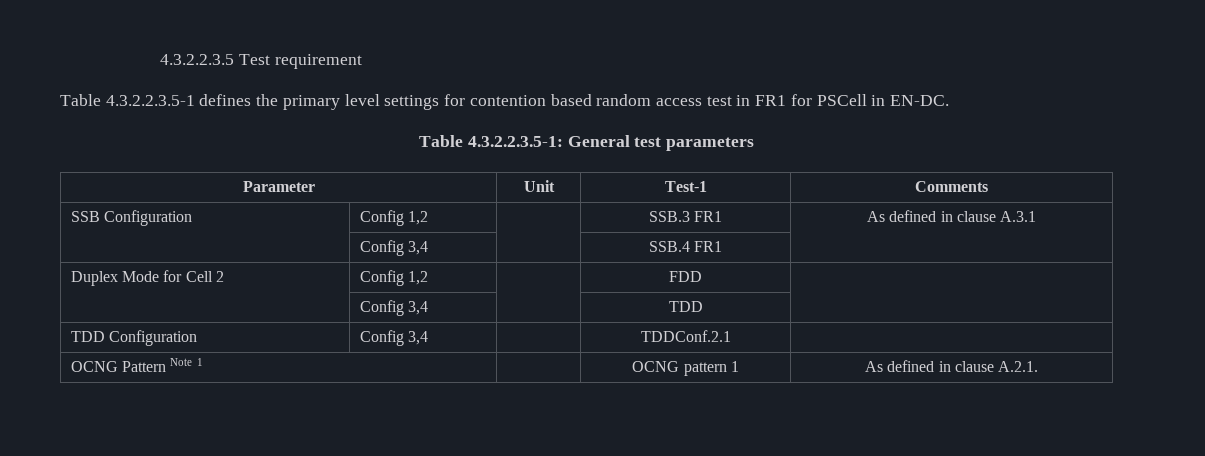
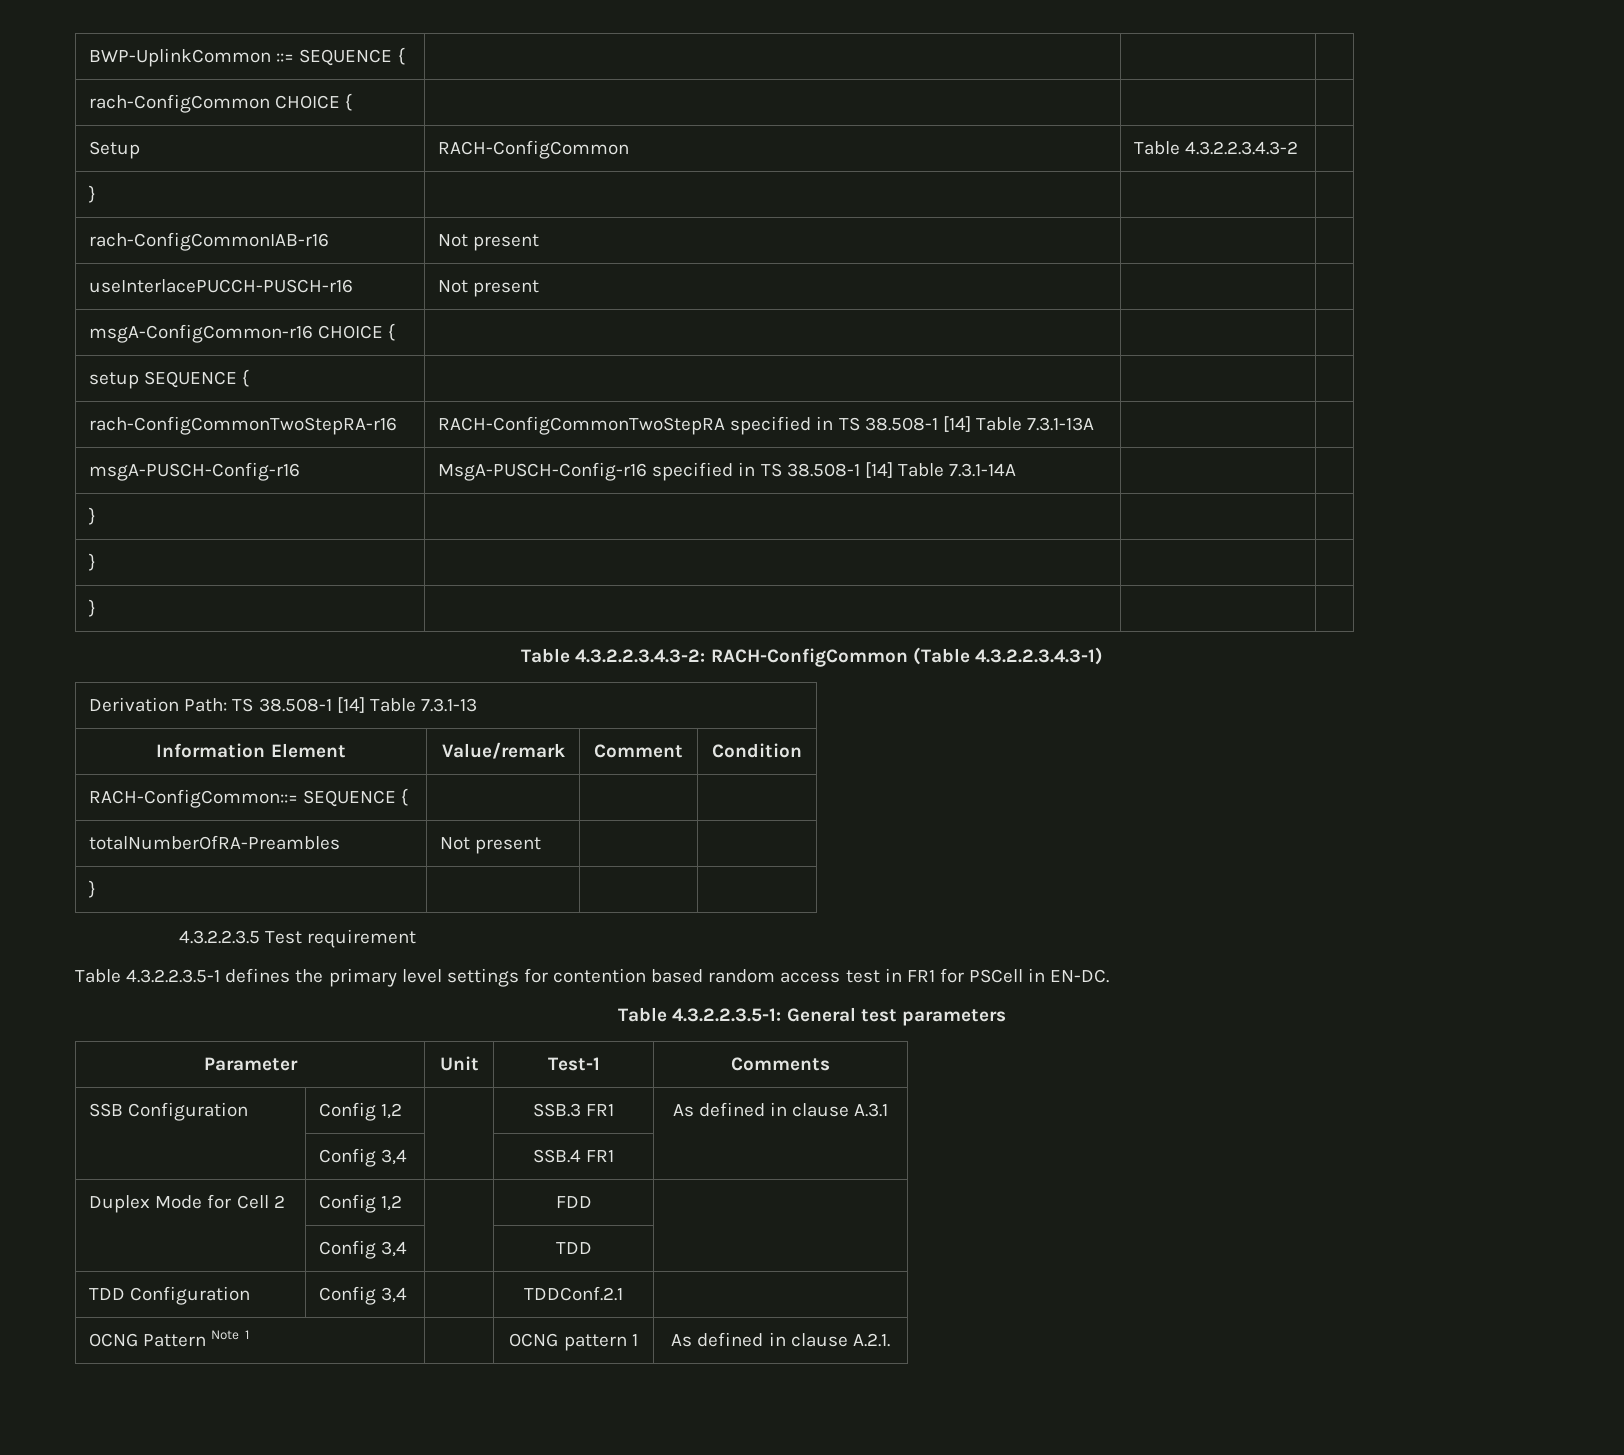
+ BWP-UplinkCommon ::= SEQUENCE { | | |
+ rach-ConfigCommon CHOICE { | | |
+ Setup | RACH-ConfigCommon | Table 4.3.2.2.3.4.3-2 |
+ } | | |
+ rach-ConfigCommonIAB-r16 | Not present | |
+ useInterlacePUCCH-PUSCH-r16 | Not present | |
+ msgA-ConfigCommon-r16 CHOICE { | | |
+ setup SEQUENCE { | | |
+ rach-ConfigCommonTwoStepRA-r16 | RACH-ConfigCommonTwoStepRA specified in TS 38.508-1 [14] Table 7.3.1-13A | |
+ msgA-PUSCH-Config-r16 | MsgA-PUSCH-Config-r16 specified in TS 38.508-1 [14] Table 7.3.1-14A | |
+ } | | |
+ } | | |
+ } | | |
+ Table 4.3.2.2.3.4.3-2: RACH-ConfigCommon (Table 4.3.2.2.3.4.3-1)
+ Derivation Path: TS 38.508-1 [14] Table 7.3.1-13
+ Information Element | Value/remark | Comment | Condition
+ RACH-ConfigCommon::= SEQUENCE { | | |
+ totalNumberOfRA-Preambles | Not present | |
+ } | | |

